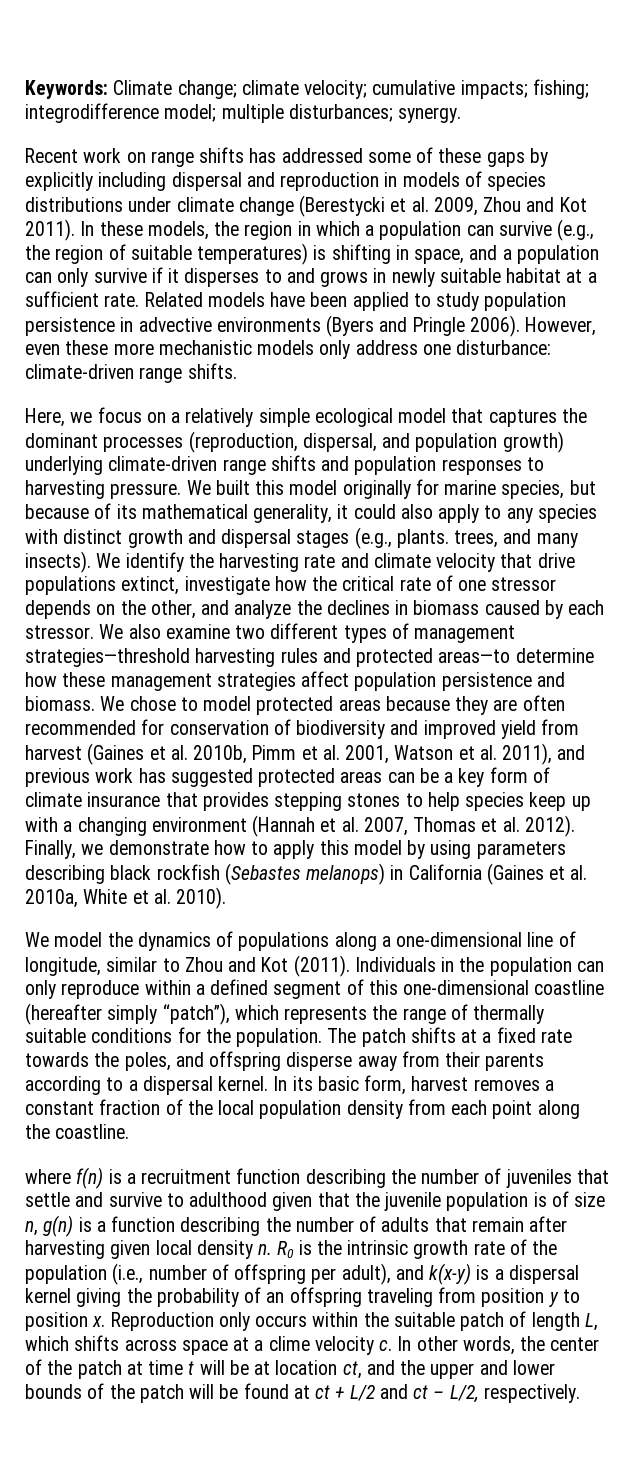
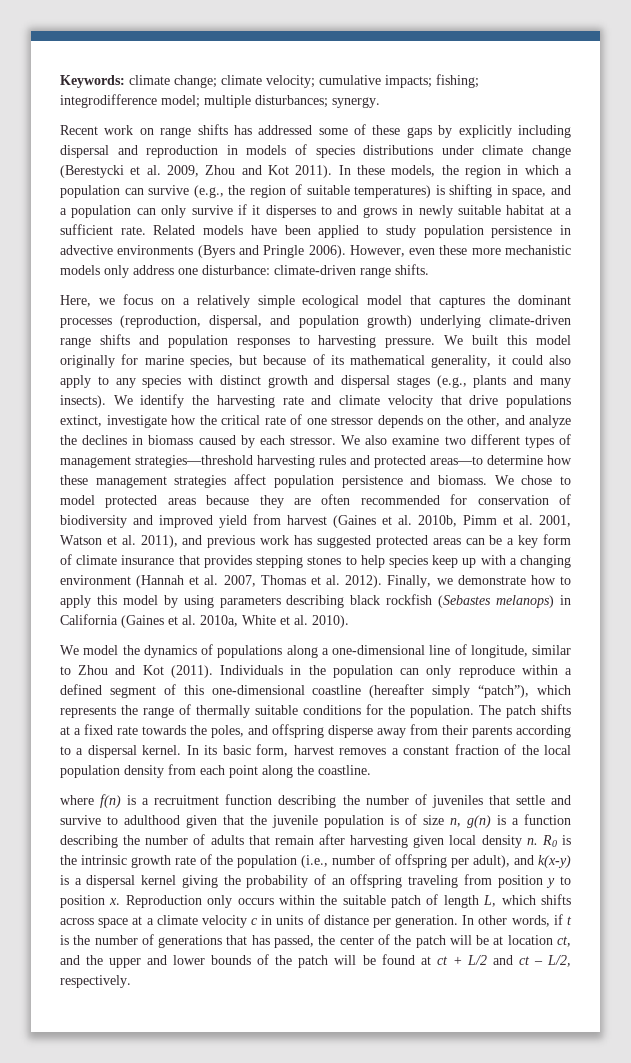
- Keywords: Climate change; climate velocity; cumulative impacts; fishing; integrodifference model; multiple disturbances; synergy.
+ Keywords: climate change; climate velocity; cumulative impacts; fishing; integrodifference model; multiple disturbances; synergy.
- We built this model originally for marine species, but because of its mathematical generality, it could also apply to any species with distinct growth and dispersal stages (e.g., plants. trees, and many insects).
+ We built this model originally for marine species, but because of its mathematical generality, it could also apply to any species with distinct growth and dispersal stages (e.g., plants and many insects).
- Reproduction only occurs within the suitable patch of length L, which shifts across space at a clime velocity c. In other words, the center of the patch at time t will be at location ct, and the upper and lower bounds of the patch will be found at ct + L/2 and ct – L/2, respectively.
+ Reproduction only occurs within the suitable patch of length L, which shifts across space at a climate velocity c in units of distance per generation. In other words, if t is the number of generations that has passed, the center of the patch will be at location ct, and the upper and lower bounds of the patch will be found at ct + L/2 and ct – L/2, respectively.

